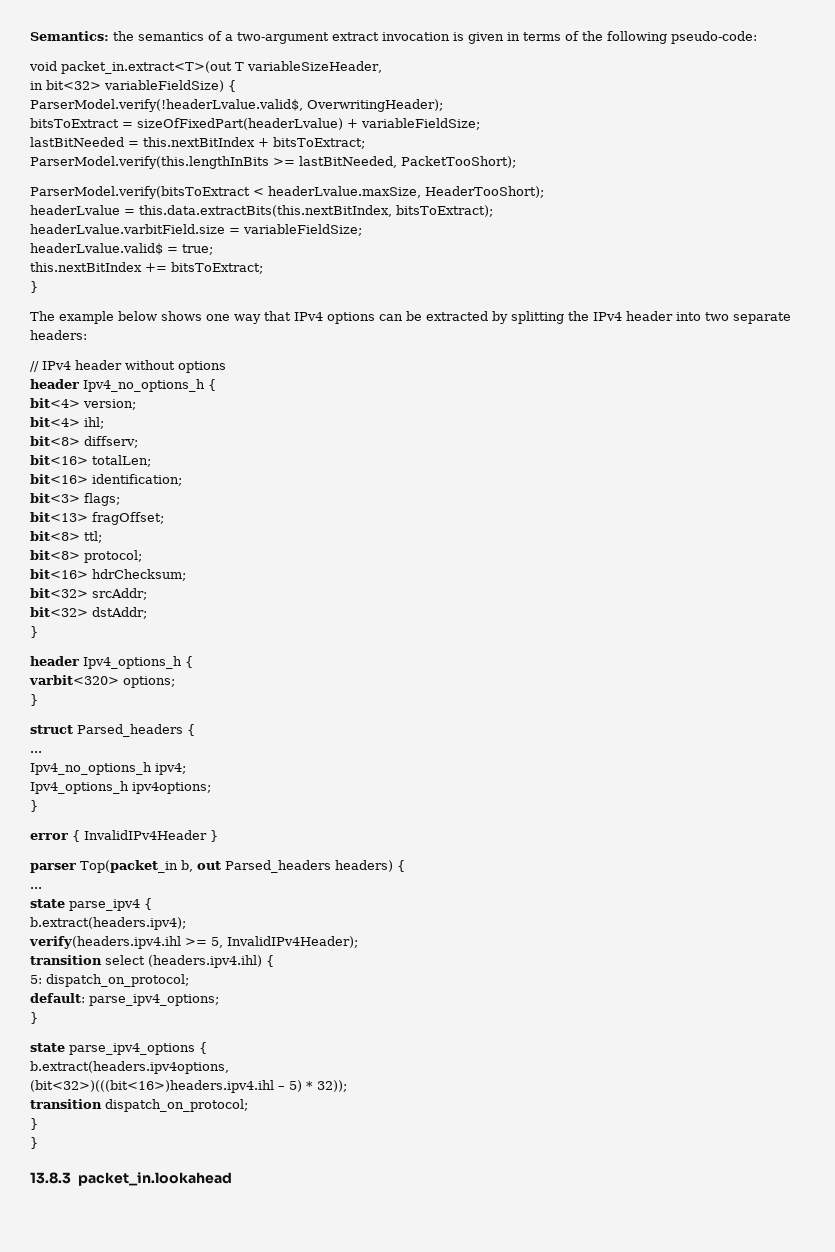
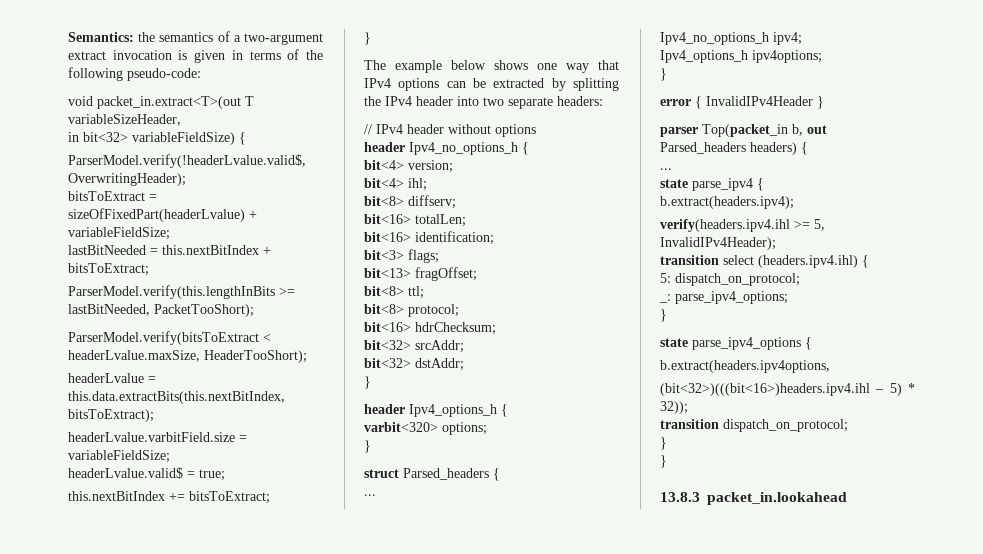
- default: parse_ipv4_options;
+ _: parse_ipv4_options;

